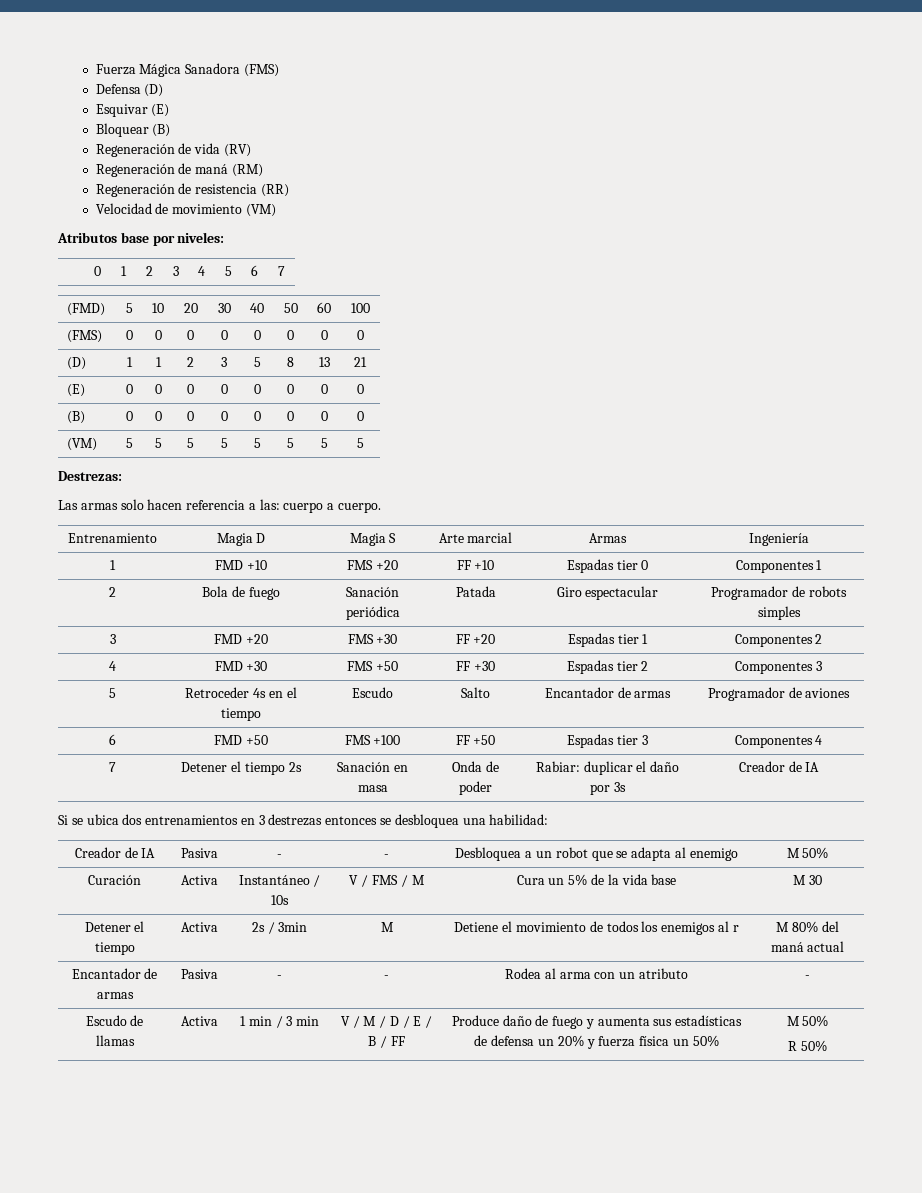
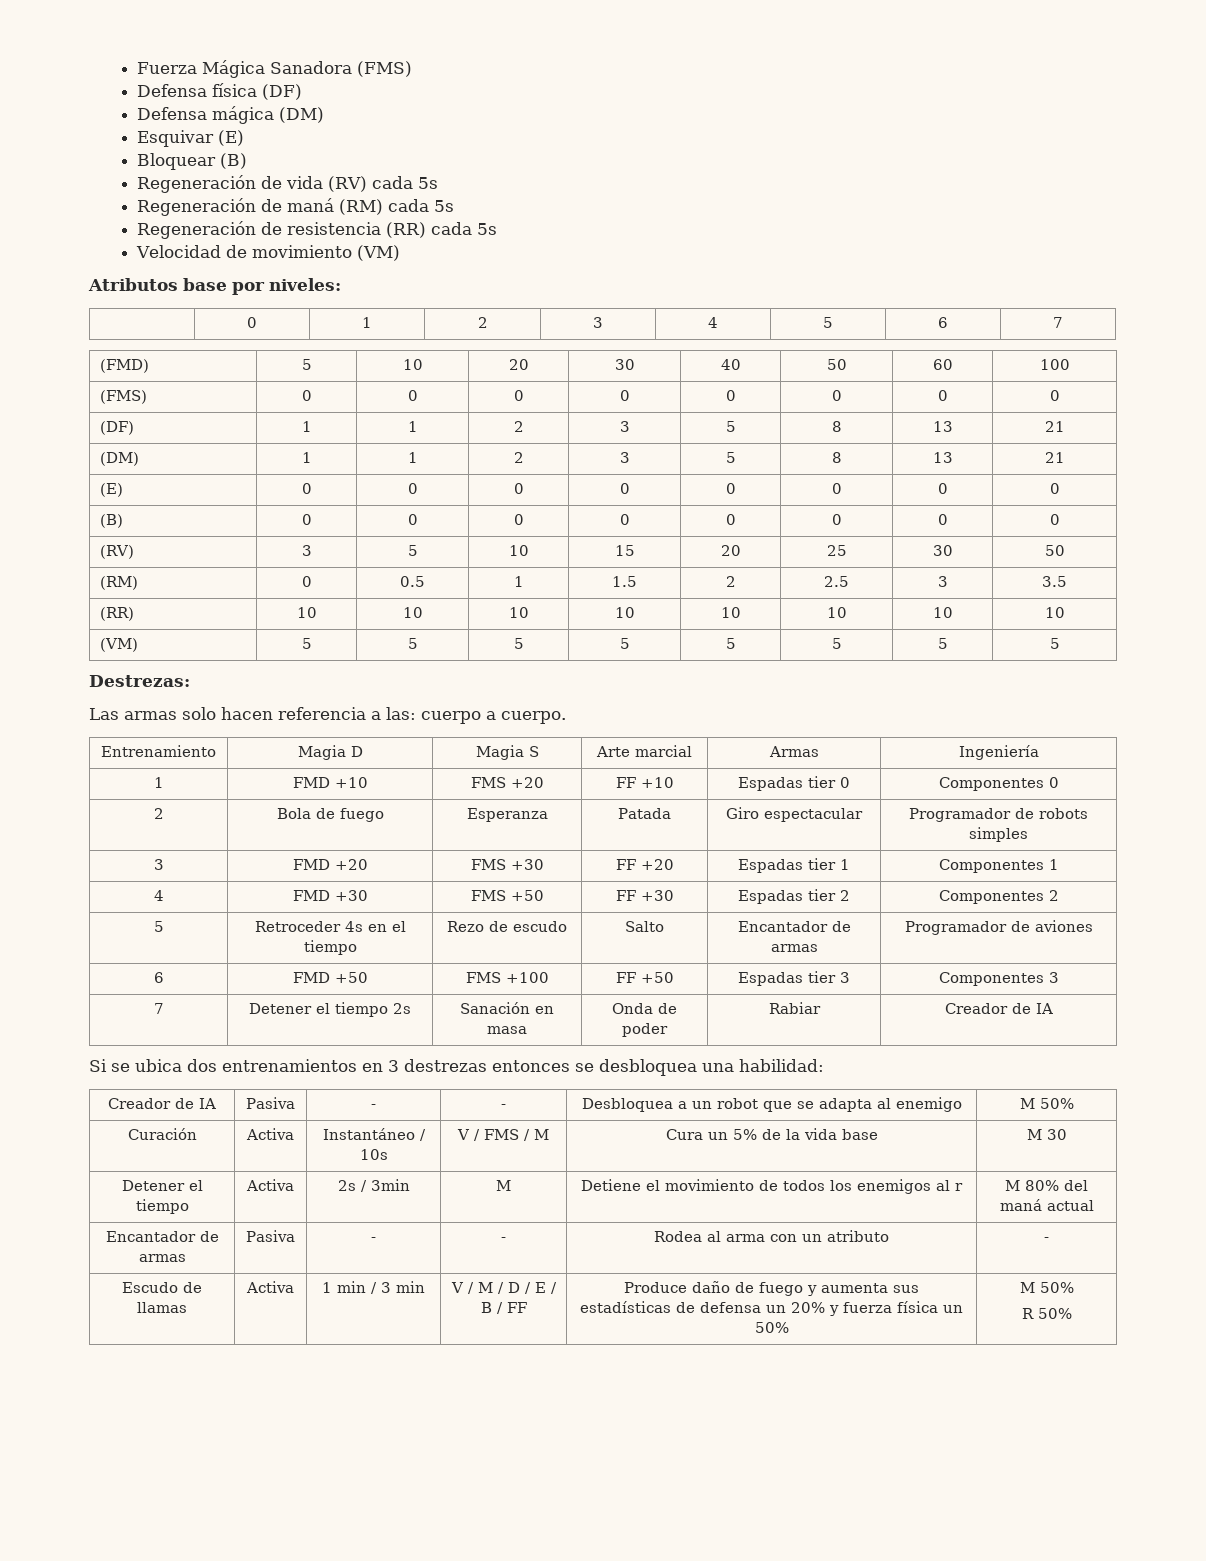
- Defensa (D)
+ Defensa física (DF)
+ Defensa mágica (DM)
- Regeneración de vida (RV)
+ Regeneración de vida (RV) cada 5s
- Regeneración de maná (RM)
+ Regeneración de maná (RM) cada 5s
- Regeneración de resistencia (RR)
+ Regeneración de resistencia (RR) cada 5s
- (D) | 1 | 1 | 2 | 3 | 5 | 8 | 13 | 21
+ (DF) | 1 | 1 | 2 | 3 | 5 | 8 | 13 | 21
+ (DM) | 1 | 1 | 2 | 3 | 5 | 8 | 13 | 21
+ (RV) | 3 | 5 | 10 | 15 | 20 | 25 | 30 | 50
+ (RM) | 0 | 0.5 | 1 | 1.5 | 2 | 2.5 | 3 | 3.5
+ (RR) | 10 | 10 | 10 | 10 | 10 | 10 | 10 | 10
- 1 | FMD +10 | FMS +20 | FF +10 | Espadas tier 0 | Componentes 1
+ 1 | FMD +10 | FMS +20 | FF +10 | Espadas tier 0 | Componentes 0
- 2 | Bola de fuego | Sanación periódica | Patada | Giro espectacular | Programador de robots simples
+ 2 | Bola de fuego | Esperanza | Patada | Giro espectacular | Programador de robots simples
- 3 | FMD +20 | FMS +30 | FF +20 | Espadas tier 1 | Componentes 2
+ 3 | FMD +20 | FMS +30 | FF +20 | Espadas tier 1 | Componentes 1
- 4 | FMD +30 | FMS +50 | FF +30 | Espadas tier 2 | Componentes 3
+ 4 | FMD +30 | FMS +50 | FF +30 | Espadas tier 2 | Componentes 2
- 5 | Retroceder 4s en el tiempo | Escudo | Salto | Encantador de armas | Programador de aviones
+ 5 | Retroceder 4s en el tiempo | Rezo de escudo | Salto | Encantador de armas | Programador de aviones
- 6 | FMD +50 | FMS +100 | FF +50 | Espadas tier 3 | Componentes 4
+ 6 | FMD +50 | FMS +100 | FF +50 | Espadas tier 3 | Componentes 3
- 7 | Detener el tiempo 2s | Sanación en masa | Onda de poder | Rabiar: duplicar el daño por 3s | Creador de IA
+ 7 | Detener el tiempo 2s | Sanación en masa | Onda de poder | Rabiar | Creador de IA

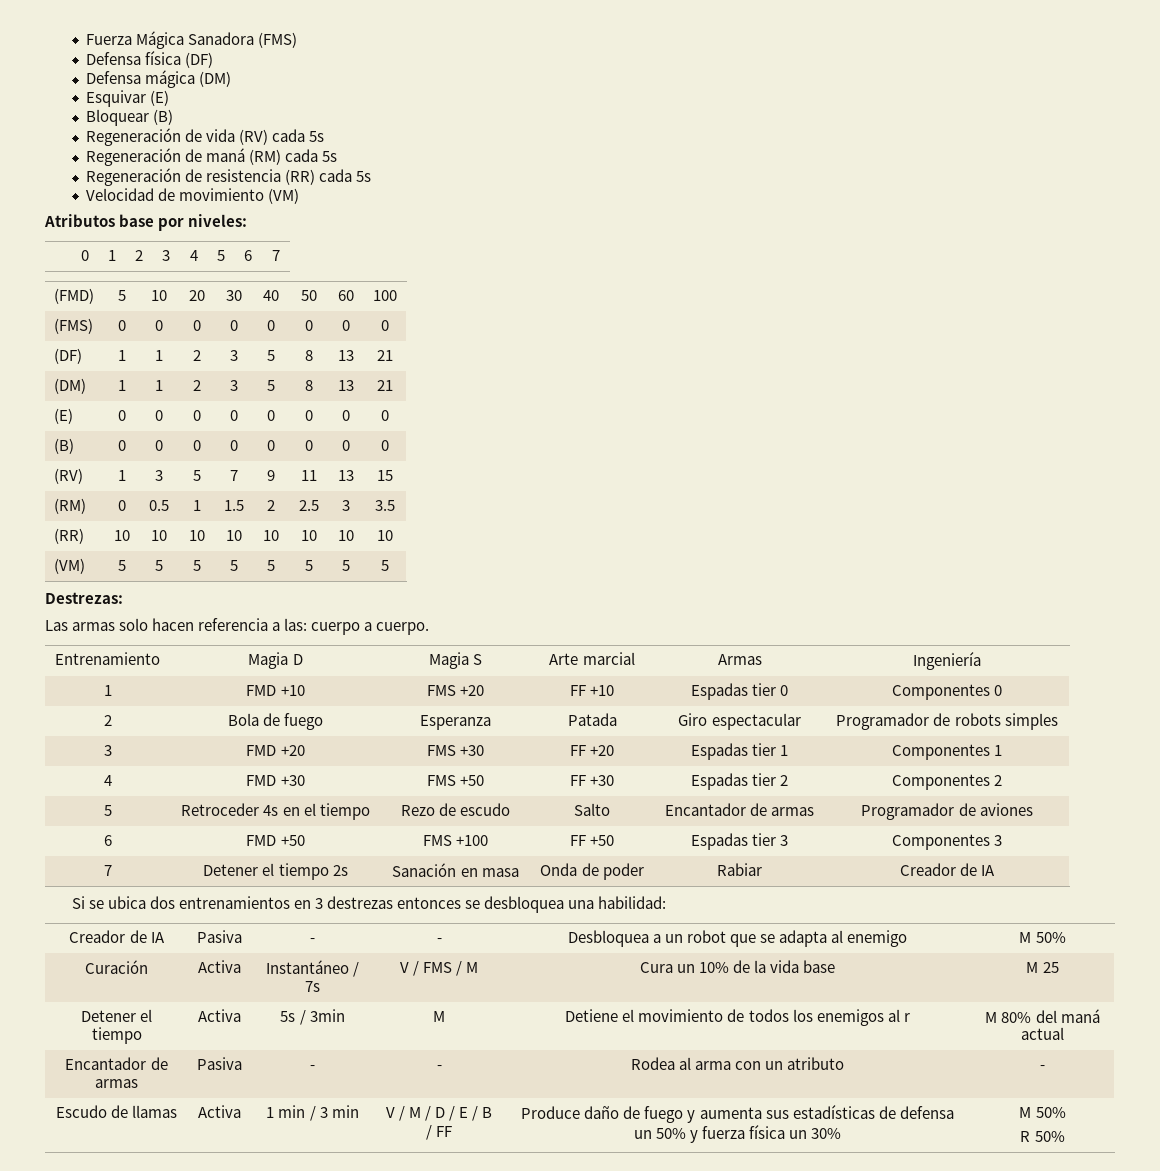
- (RV) | 3 | 5 | 10 | 15 | 20 | 25 | 30 | 50
+ (RV) | 1 | 3 | 5 | 7 | 9 | 11 | 13 | 15
- Curación | Activa | Instantáneo / 10s | V / FMS / M | Cura un 5% de la vida base | M 30
+ Curación | Activa | Instantáneo / 7s | V / FMS / M | Cura un 10% de la vida base | M 25
- Detener el tiempo | Activa | 2s / 3min | M | Detiene el movimiento de todos los enemigos al r | M 80% del maná actual
+ Detener el tiempo | Activa | 5s / 3min | M | Detiene el movimiento de todos los enemigos al r | M 80% del maná actual
- Produce daño de fuego y aumenta sus estadísticas de defensa un 20% y fuerza física un 50%
+ Produce daño de fuego y aumenta sus estadísticas de defensa un 50% y fuerza física un 30%

